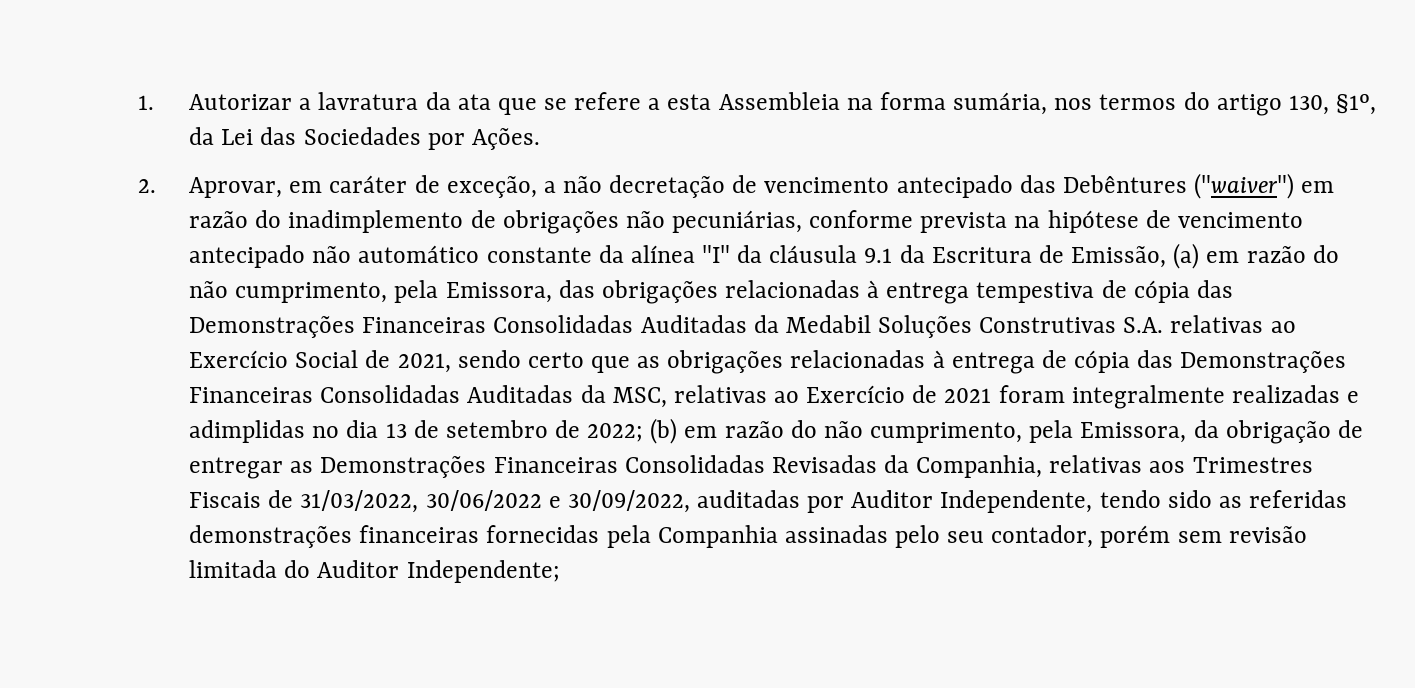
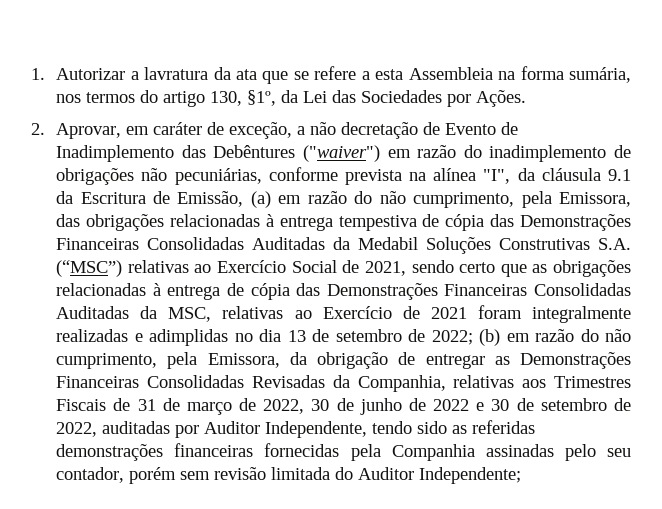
- 2. Aprovar, em caráter de exceção, a não decretação de vencimento antecipado das Debêntures ("waiver") em razão do inadimplemento de obrigações não pecuniárias, conforme prevista na hipótese de vencimento antecipado não automático constante da alínea "I" da cláusula 9.1 da Escritura de Emissão, (a) em razão do não cumprimento, pela Emissora, das obrigações relacionadas à entrega tempestiva de cópia das Demonstrações Financeiras Consolidadas Auditadas da Medabil Soluções Construtivas S.A. relativas ao Exercício Social de 2021, sendo certo que as obrigações relacionadas à entrega de cópia das Demonstrações Financeiras Consolidadas Auditadas da MSC, relativas ao Exercício de 2021 foram integralmente realizadas e adimplidas no dia 13 de setembro de 2022;
+ 2. Aprovar, em caráter de exceção, a não decretação de Evento de Inadimplemento das Debêntures ("waiver") em razão do inadimplemento de obrigações não pecuniárias, conforme prevista na alínea "I", da cláusula 9.1 da Escritura de Emissão, (a) em razão do não cumprimento, pela Emissora, das obrigações relacionadas à entrega tempestiva de cópia das Demonstrações Financeiras Consolidadas Auditadas da Medabil Soluções Construtivas S.A. (“MSC”) relativas ao Exercício Social de 2021, sendo certo que as obrigações relacionadas à entrega de cópia das Demonstrações Financeiras Consolidadas Auditadas da MSC, relativas ao Exercício de 2021 foram integralmente realizadas e adimplidas no dia 13 de setembro de 2022;
- (b) em razão do não cumprimento, pela Emissora, da obrigação de entregar as Demonstrações Financeiras Consolidadas Revisadas da Companhia, relativas aos Trimestres Fiscais de 31/03/2022, 30/06/2022 e 30/09/2022, auditadas por Auditor Independente, tendo sido as referidas demonstrações financeiras fornecidas pela Companhia assinadas pelo seu contador, porém sem revisão limitada do Auditor Independente;
+ (b) em razão do não cumprimento, pela Emissora, da obrigação de entregar as Demonstrações Financeiras Consolidadas Revisadas da Companhia, relativas aos Trimestres Fiscais de 31 de março de 2022, 30 de junho de 2022 e 30 de setembro de 2022, auditadas por Auditor Independente, tendo sido as referidas demonstrações financeiras fornecidas pela Companhia assinadas pelo seu contador, porém sem revisão limitada do Auditor Independente;

